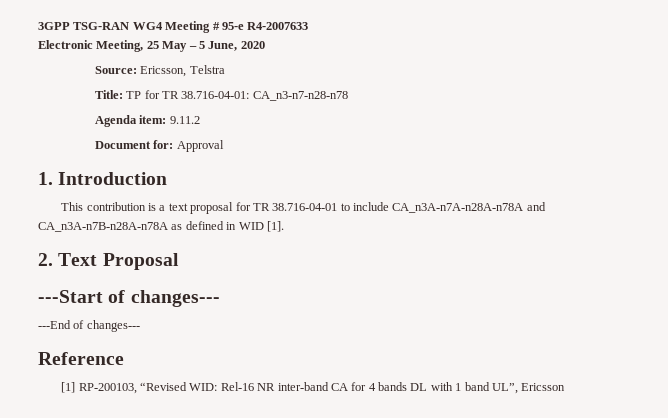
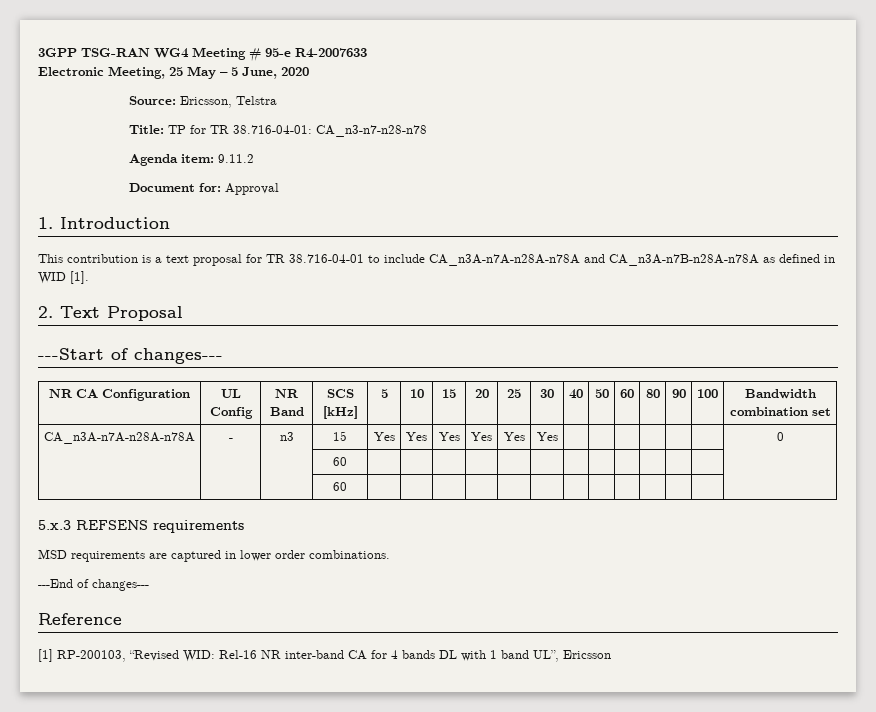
+ NR CA Configuration | UL Config | NR Band | SCS [kHz] | 5 | 10 | 15 | 20 | 25 | 30 | 40 | 50 | 60 | 80 | 90 | 100 | Bandwidth combination set
+ CA_n3A-n7A-n28A-n78A | - | n3 | 15 | Yes | Yes | Yes | Yes | Yes | Yes | | | | | | | 0
+ | | | 60 | | | | | | | | | | | | |
+ | | | 60 | | | | | | | | | | | | |
+ 5.x.3 REFSENS requirements
+ MSD requirements are captured in lower order combinations.

